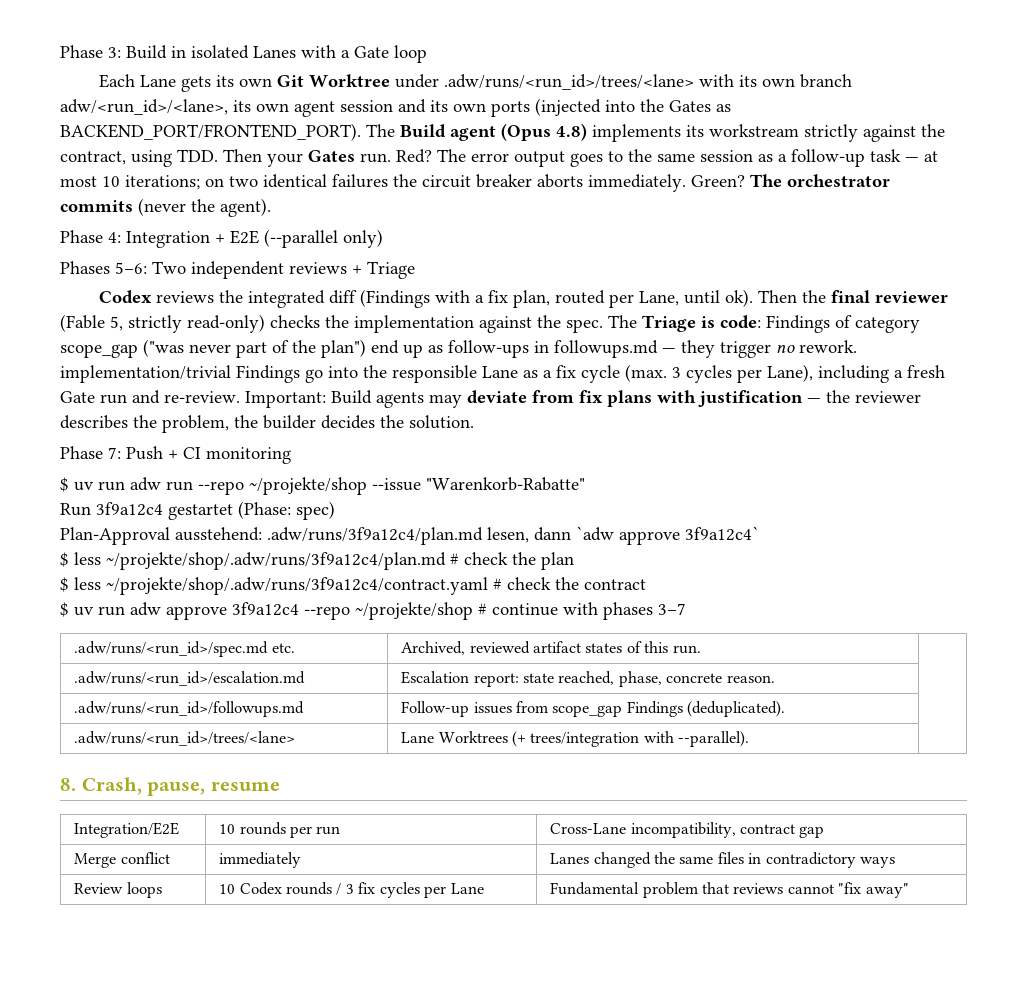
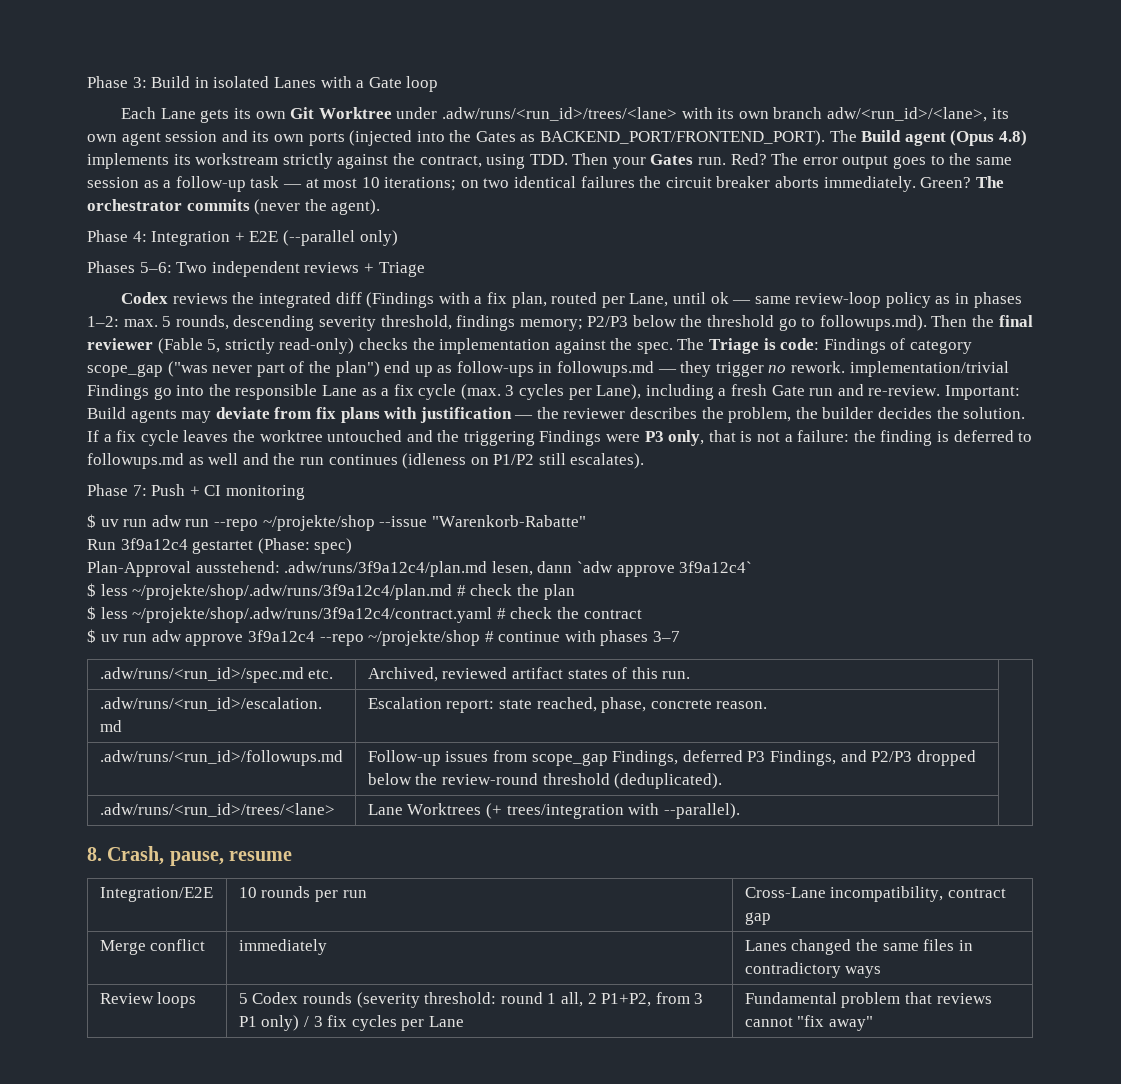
- Codex reviews the integrated diff (Findings with a fix plan, routed per Lane, until ok). Then the final reviewer (Fable 5, strictly read-only) checks the implementation against the spec.
+ Codex reviews the integrated diff (Findings with a fix plan, routed per Lane, until ok — same review-loop policy as in phases 1–2: max. 5 rounds, descending severity threshold, findings memory; P2/P3 below the threshold go to followups.md). Then the final reviewer (Fable 5, strictly read-only) checks the implementation against the spec.
+ If a fix cycle leaves the worktree untouched and the triggering Findings were P3 only, that is not a failure: the finding is deferred to followups.md as well and the run continues (idleness on P1/P2 still escalates).
- .adw/runs/<run_id>/followups.md | Follow-up issues from scope_gap Findings (deduplicated). |
+ .adw/runs/<run_id>/followups.md | Follow-up issues from scope_gap Findings, deferred P3 Findings, and P2/P3 dropped below the review-round threshold (deduplicated). |
- Review loops | 10 Codex rounds / 3 fix cycles per Lane | Fundamental problem that reviews cannot "fix away"
+ Review loops | 5 Codex rounds (severity threshold: round 1 all, 2 P1+P2, from 3 P1 only) / 3 fix cycles per Lane | Fundamental problem that reviews cannot "fix away"

